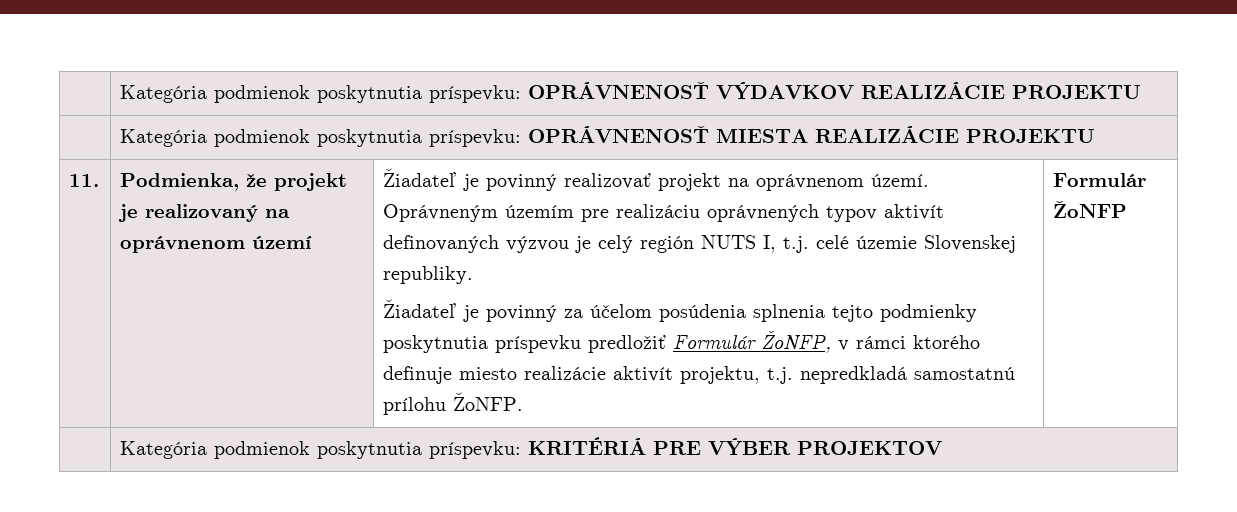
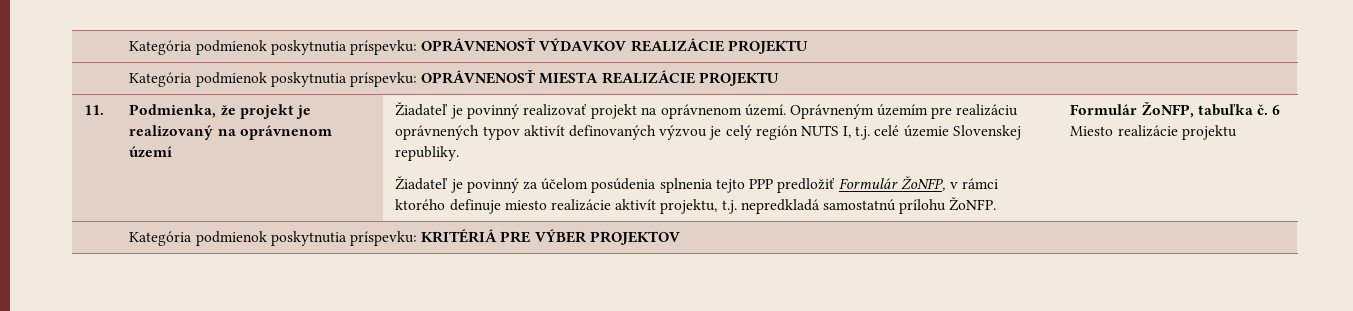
- Žiadateľ je povinný za účelom posúdenia splnenia tejto podmienky poskytnutia príspevku predložiť Formulár ŽoNFP, v rámci ktorého definuje miesto realizácie aktivít projektu, t.j. nepredkladá samostatnú prílohu ŽoNFP.
+ Žiadateľ je povinný za účelom posúdenia splnenia tejto PPP predložiť Formulár ŽoNFP, v rámci ktorého definuje miesto realizácie aktivít projektu, t.j. nepredkladá samostatnú prílohu ŽoNFP.
- Formulár ŽoNFP
+ Formulár ŽoNFP, tabuľka č. 6 Miesto realizácie projektu

